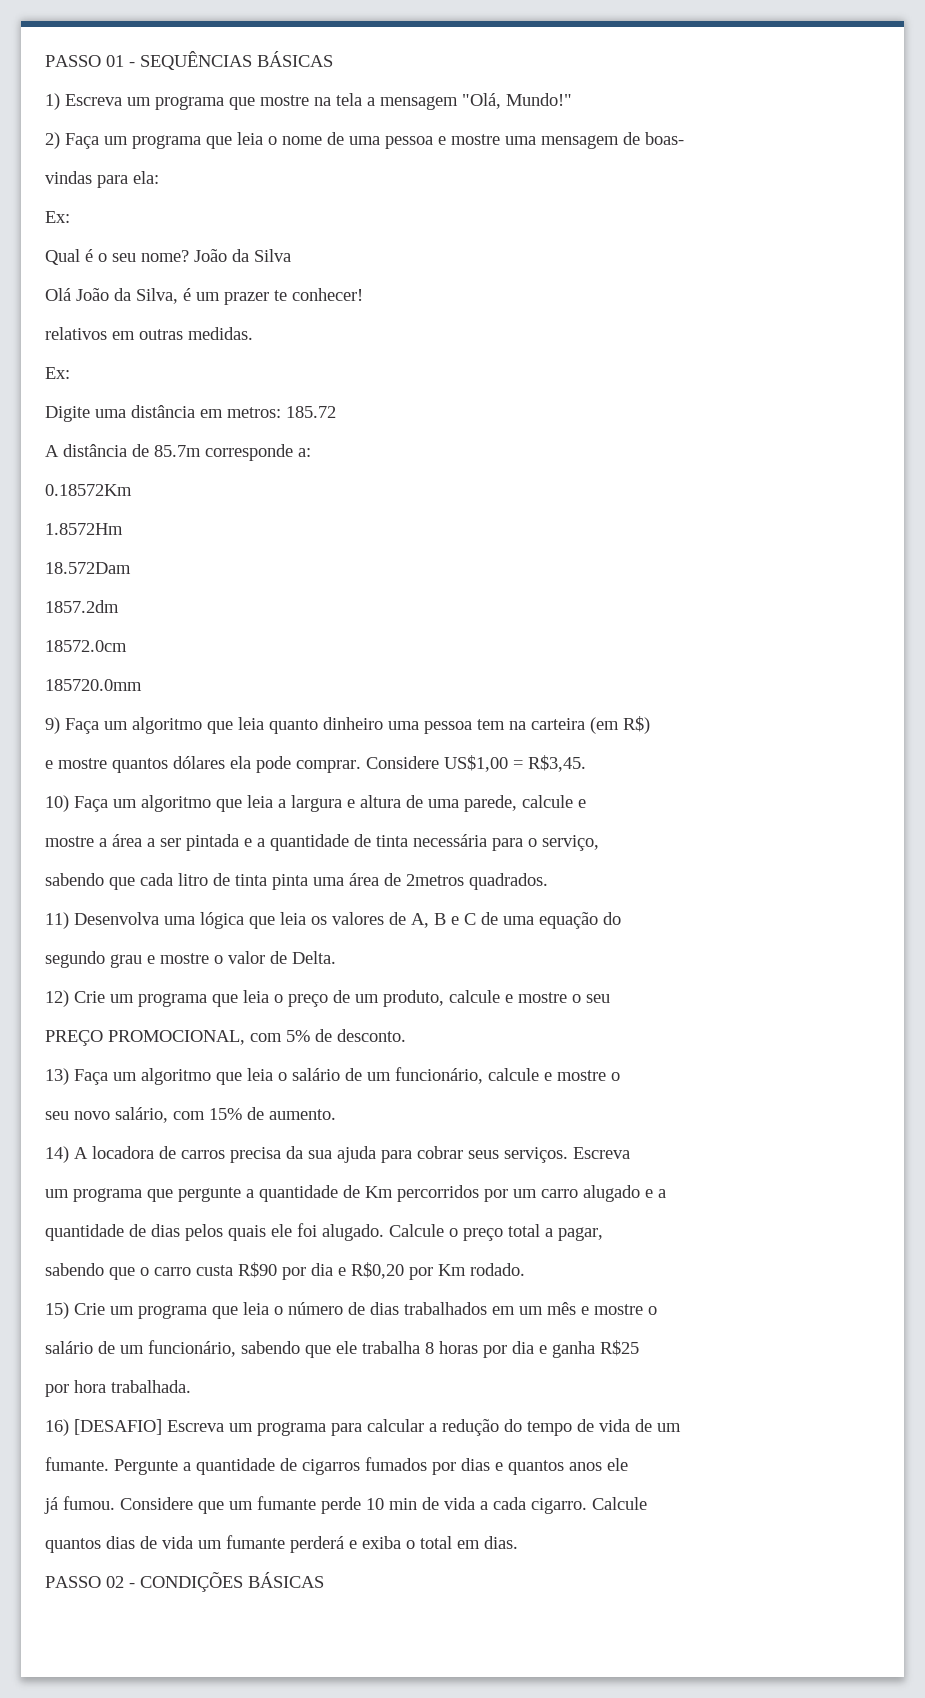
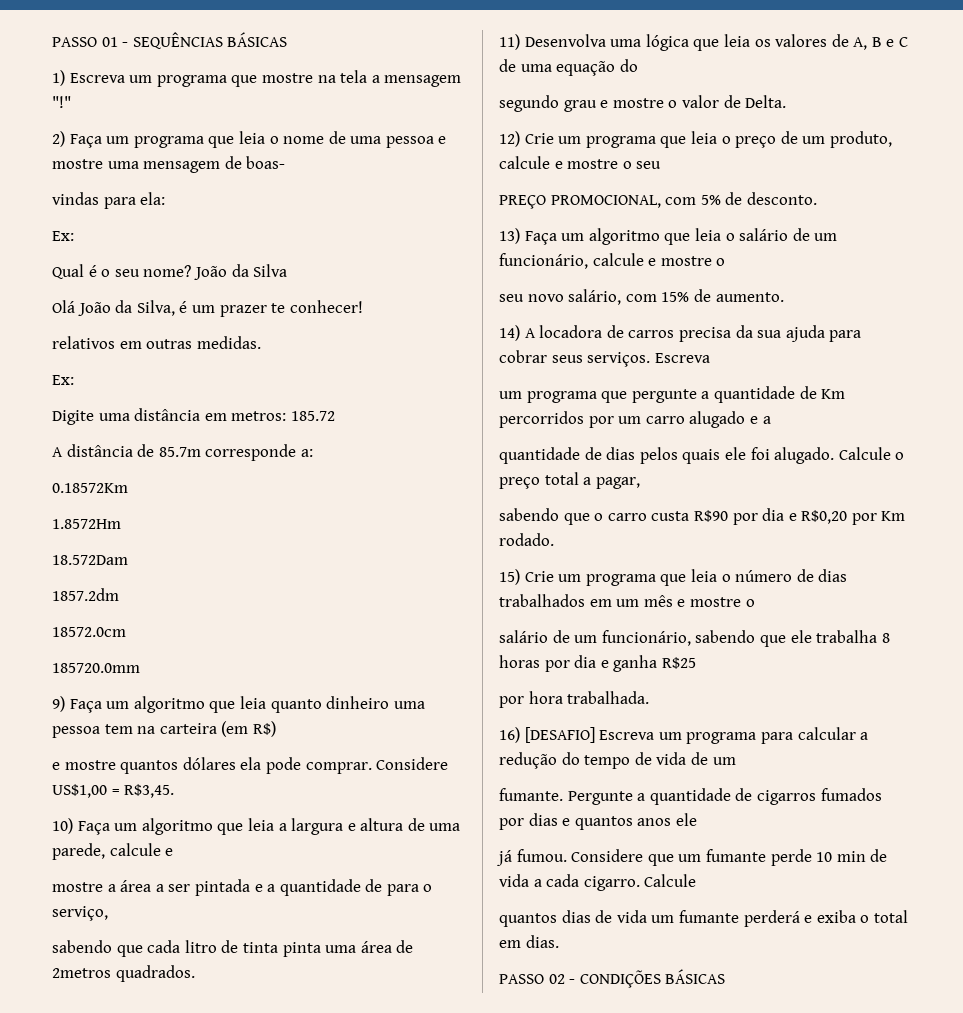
- 1) Escreva um programa que mostre na tela a mensagem "Olá, Mundo!"
+ 1) Escreva um programa que mostre na tela a mensagem "!"
- mostre a área a ser pintada e a quantidade de tinta necessária para o serviço,
+ mostre a área a ser pintada e a quantidade de para o serviço,

